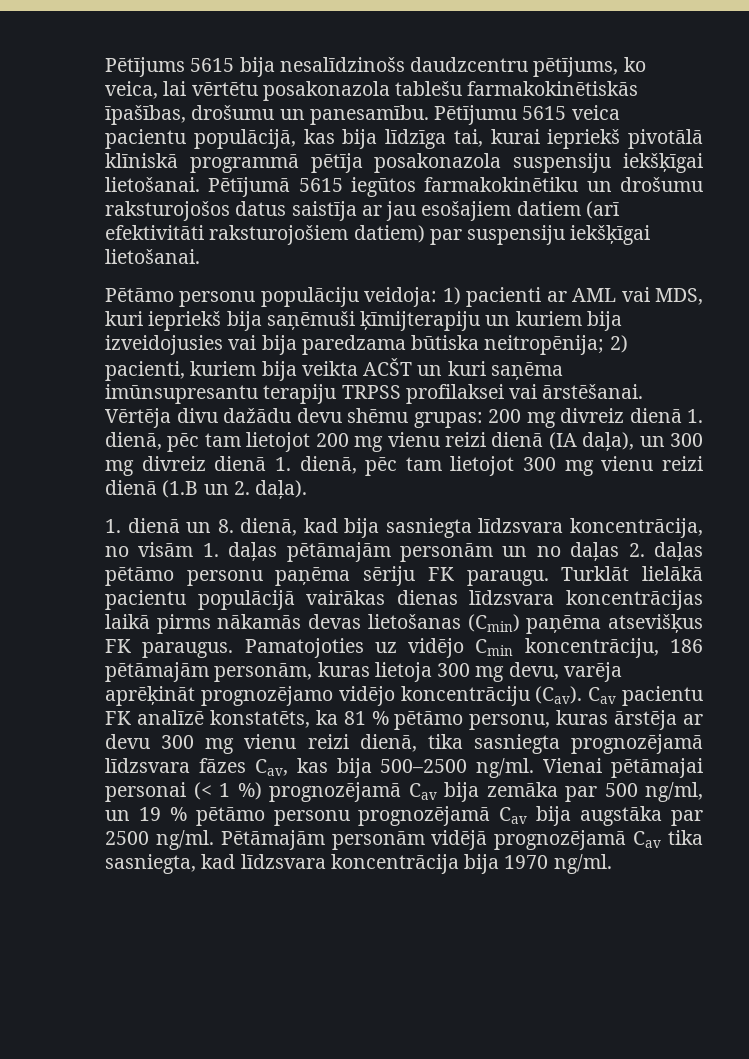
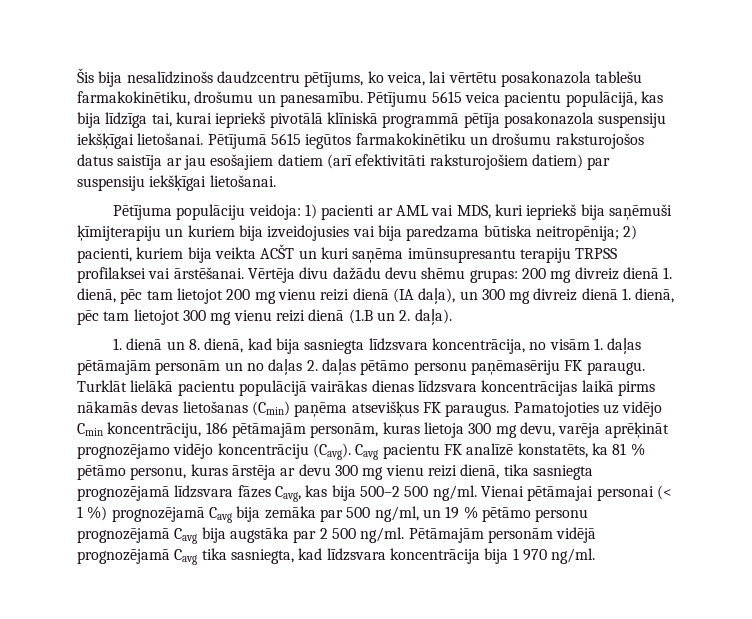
- Pētījums 5615 bija nesalīdzinošs daudzcentru pētījums, ko veica, lai vērtētu posakonazola tablešu farmakokinētiskās īpašības, drošumu un panesamību.
+ Šis bija nesalīdzinošs daudzcentru pētījums, ko veica, lai vērtētu posakonazola tablešu farmakokinētiku, drošumu un panesamību.
- Pētāmo personu populāciju veidoja: 1) pacienti ar AML vai MDS, kuri iepriekš bija saņēmuši ķīmijterapiju un kuriem bija izveidojusies vai bija paredzama būtiska neitropēnija; 2) pacienti, kuriem bija veikta ACŠT un kuri saņēma imūnsupresantu terapiju TRPSS profilaksei vai ārstēšanai.
+ Pētījuma populāciju veidoja: 1) pacienti ar AML vai MDS, kuri iepriekš bija saņēmuši ķīmijterapiju un kuriem bija izveidojusies vai bija paredzama būtiska neitropēnija; 2) pacienti, kuriem bija veikta ACŠT un kuri saņēma imūnsupresantu terapiju TRPSS profilaksei vai ārstēšanai.
- 1. dienā un 8. dienā, kad bija sasniegta līdzsvara koncentrācija, no visām 1. daļas pētāmajām personām un no daļas 2. daļas pētāmo personu paņēma sēriju FK paraugu.
+ 1. dienā un 8. dienā, kad bija sasniegta līdzsvara koncentrācija, no visām 1. daļas pētāmajām personām un no daļas 2. daļas pētāmo personu paņēmasēriju FK paraugu.
- Pamatojoties uz vidējo Cmin koncentrāciju, 186 pētāmajām personām, kuras lietoja 300 mg devu, varēja aprēķināt prognozējamo vidējo koncentrāciju (Cav). Cav pacientu FK analīzē konstatēts, ka 81 % pētāmo personu, kuras ārstēja ar devu 300 mg vienu reizi dienā, tika sasniegta prognozējamā līdzsvara fāzes Cav, kas bija 500–2500 ng/ml.
+ Pamatojoties uz vidējo Cmin koncentrāciju, 186 pētāmajām personām, kuras lietoja 300 mg devu, varēja aprēķināt prognozējamo vidējo koncentrāciju (Cavg). Cavg pacientu FK analīzē konstatēts, ka 81 % pētāmo personu, kuras ārstēja ar devu 300 mg vienu reizi dienā, tika sasniegta prognozējamā līdzsvara fāzes Cavg, kas bija 500–2 500 ng/ml.
- Vienai pētāmajai personai (< 1 %) prognozējamā Cav bija zemāka par 500 ng/ml, un 19 % pētāmo personu prognozējamā Cav bija augstāka par 2500 ng/ml.
+ Vienai pētāmajai personai (< 1 %) prognozējamā Cavg bija zemāka par 500 ng/ml, un 19 % pētāmo personu prognozējamā Cavg bija augstāka par 2 500 ng/ml.
- Pētāmajām personām vidējā prognozējamā Cav tika sasniegta, kad līdzsvara koncentrācija bija 1970 ng/ml.
+ Pētāmajām personām vidējā prognozējamā Cavg tika sasniegta, kad līdzsvara koncentrācija bija 1 970 ng/ml.

